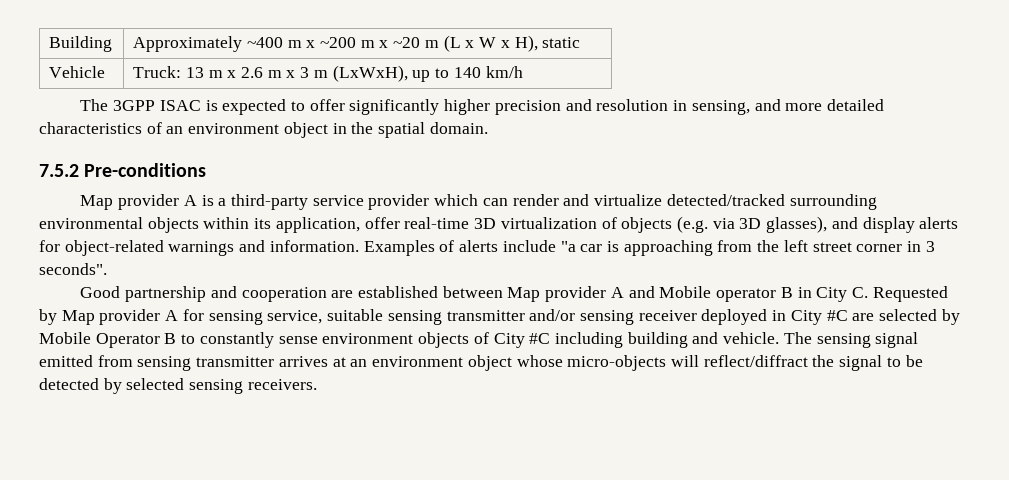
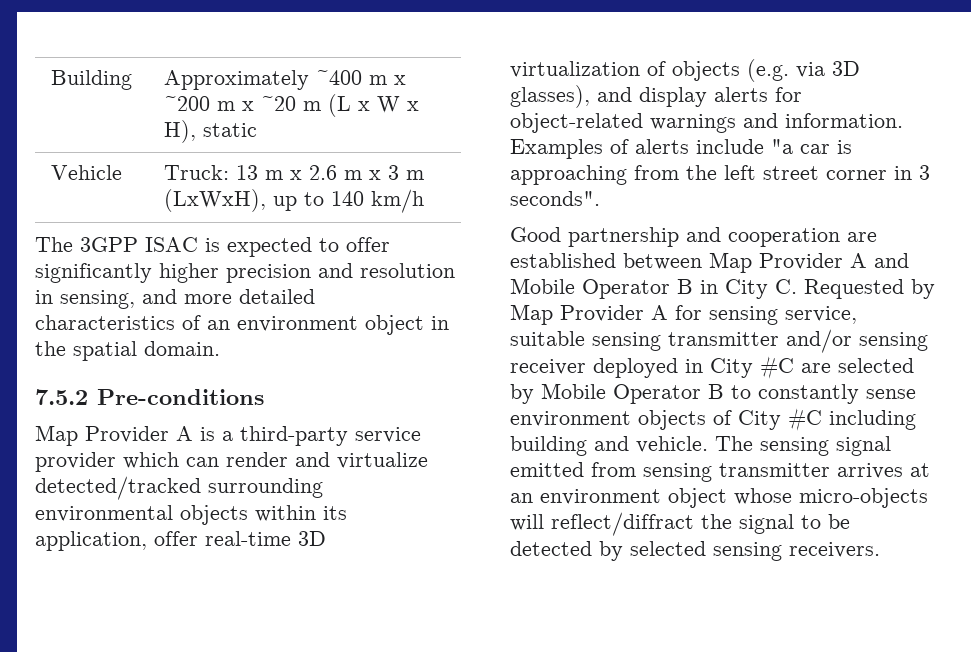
- Map provider A is a third-party service provider which can render and virtualize detected/tracked surrounding environmental objects within its application, offer real-time 3D virtualization of objects (e.g. via 3D glasses), and display alerts for object-related warnings and information.
+ Map Provider A is a third-party service provider which can render and virtualize detected/tracked surrounding environmental objects within its application, offer real-time 3D virtualization of objects (e.g. via 3D glasses), and display alerts for object-related warnings and information.
- Good partnership and cooperation are established between Map provider A and Mobile operator B in City C. Requested by Map provider A for sensing service, suitable sensing transmitter and/or sensing receiver deployed in City #C are selected by Mobile Operator B to constantly sense environment objects of City #C including building and vehicle.
+ Good partnership and cooperation are established between Map Provider A and Mobile Operator B in City C. Requested by Map Provider A for sensing service, suitable sensing transmitter and/or sensing receiver deployed in City #C are selected by Mobile Operator B to constantly sense environment objects of City #C including building and vehicle.

